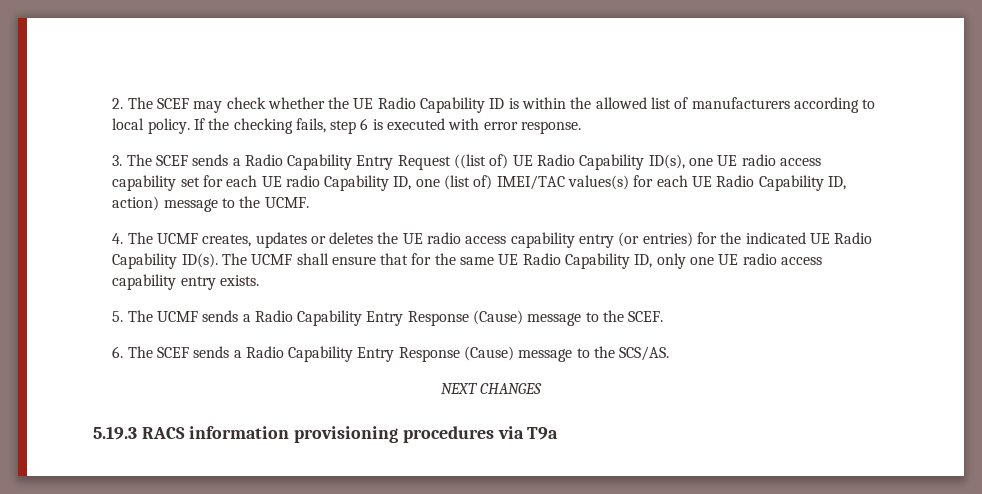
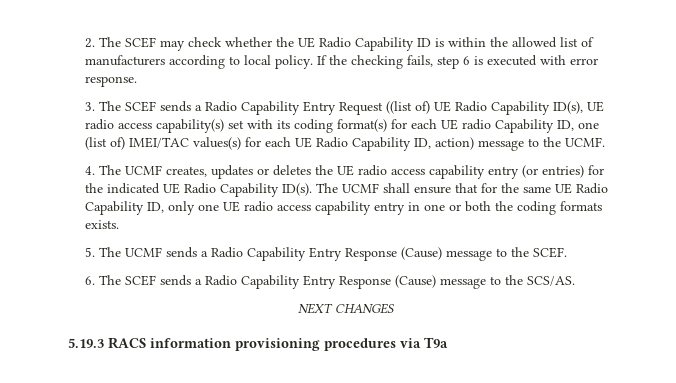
- 3. The SCEF sends a Radio Capability Entry Request ((list of) UE Radio Capability ID(s), one UE radio access capability set for each UE radio Capability ID, one (list of) IMEI/TAC values(s) for each UE Radio Capability ID, action) message to the UCMF.
+ 3. The SCEF sends a Radio Capability Entry Request ((list of) UE Radio Capability ID(s), UE radio access capability(s) set with its coding format(s) for each UE radio Capability ID, one (list of) IMEI/TAC values(s) for each UE Radio Capability ID, action) message to the UCMF.
- The UCMF shall ensure that for the same UE Radio Capability ID, only one UE radio access capability entry exists.
+ The UCMF shall ensure that for the same UE Radio Capability ID, only one UE radio access capability entry in one or both the coding formats exists.

